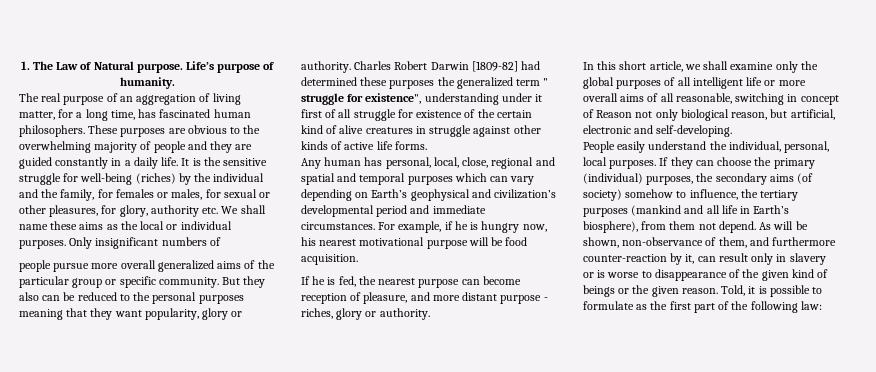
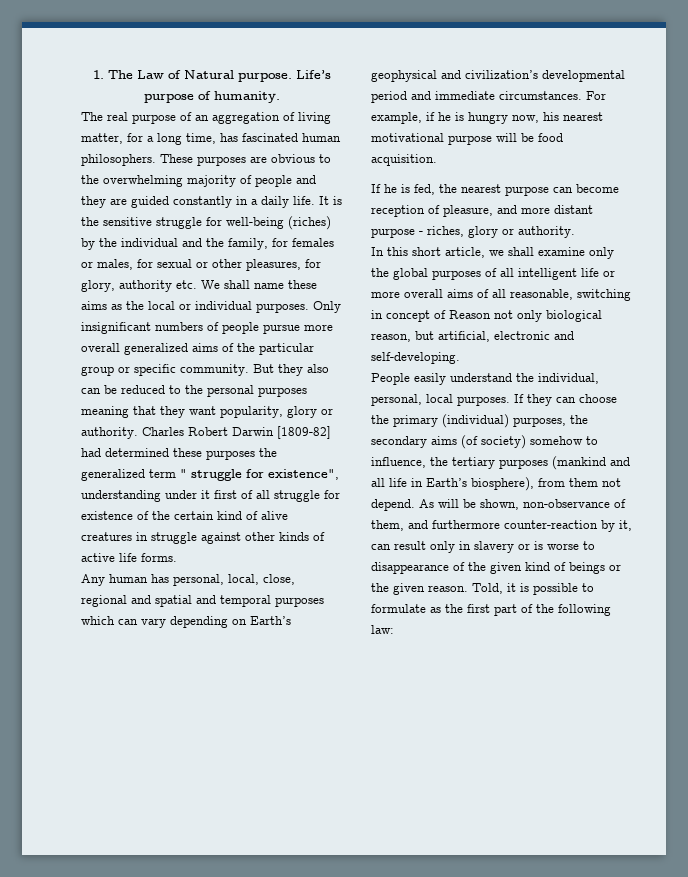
- Only insignificant numbers of
- people pursue more overall generalized aims of the particular group or specific community.
+ Only insignificant numbers of people pursue more overall generalized aims of the particular group or specific community.

